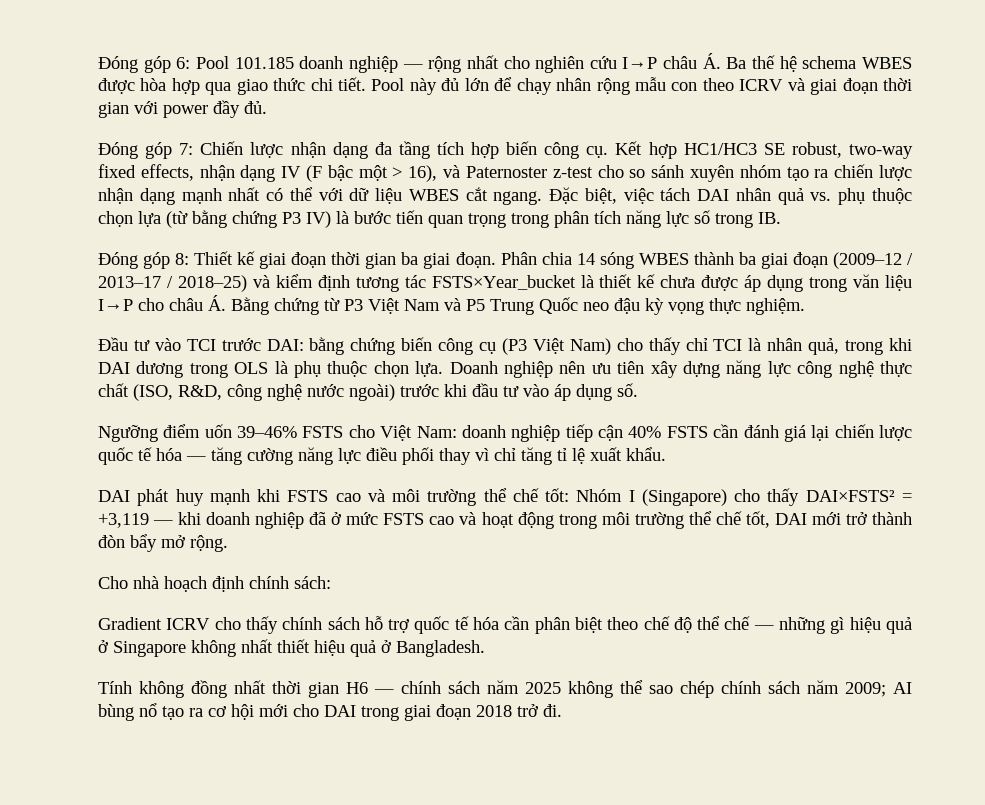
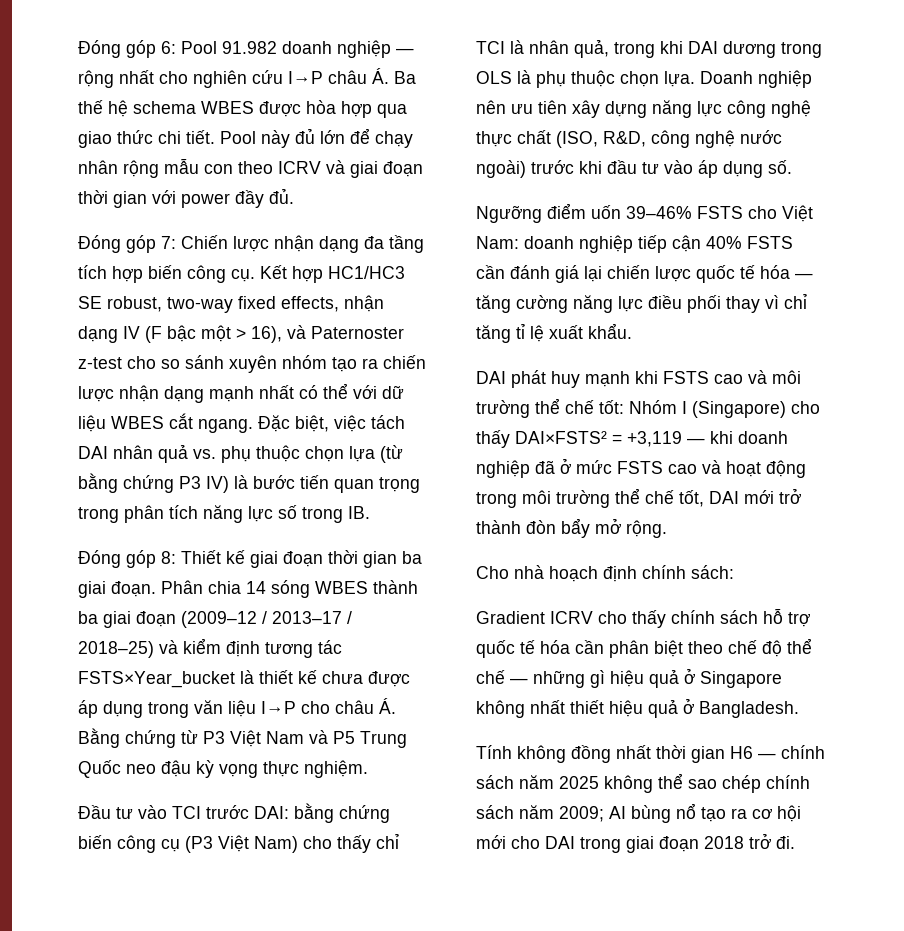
- Đóng góp 6: Pool 101.185 doanh nghiệp — rộng nhất cho nghiên cứu I→P châu Á. Ba thế hệ schema WBES được hòa hợp qua giao thức chi tiết.
+ Đóng góp 6: Pool 91.982 doanh nghiệp — rộng nhất cho nghiên cứu I→P châu Á. Ba thế hệ schema WBES được hòa hợp qua giao thức chi tiết.

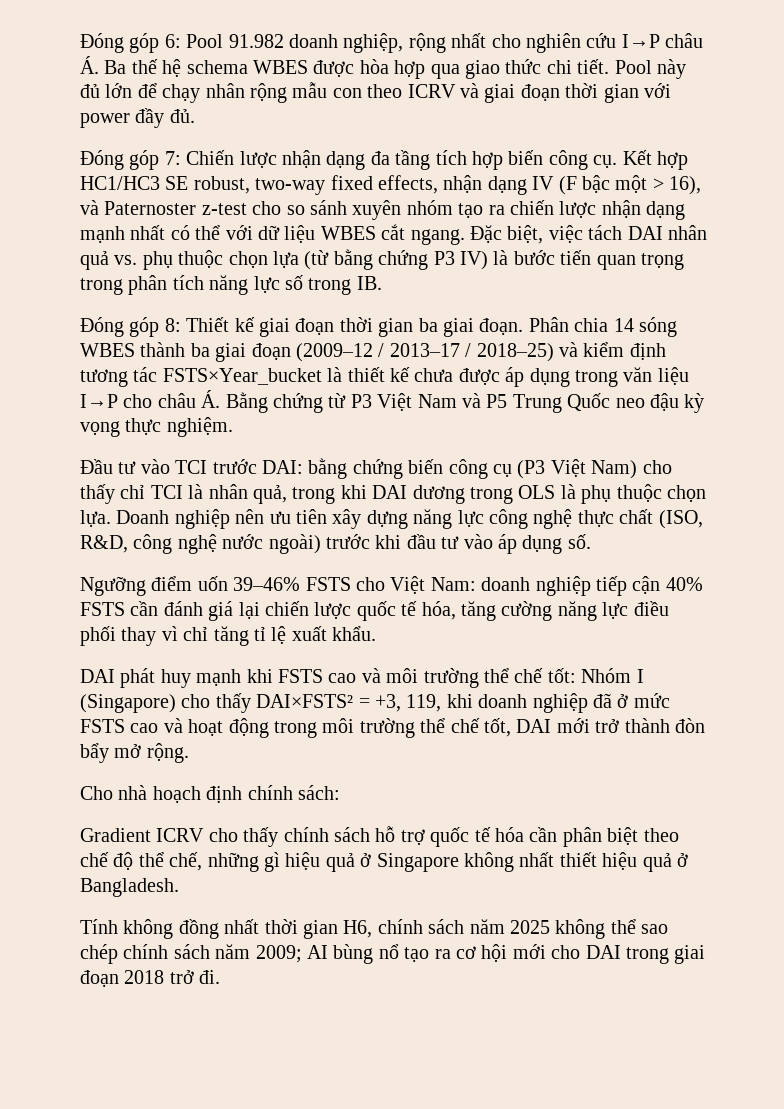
- Đóng góp 6: Pool 91.982 doanh nghiệp — rộng nhất cho nghiên cứu I→P châu Á. Ba thế hệ schema WBES được hòa hợp qua giao thức chi tiết.
+ Đóng góp 6: Pool 91.982 doanh nghiệp, rộng nhất cho nghiên cứu I→P châu Á. Ba thế hệ schema WBES được hòa hợp qua giao thức chi tiết.
- Ngưỡng điểm uốn 39–46% FSTS cho Việt Nam: doanh nghiệp tiếp cận 40% FSTS cần đánh giá lại chiến lược quốc tế hóa — tăng cường năng lực điều phối thay vì chỉ tăng tỉ lệ xuất khẩu.
+ Ngưỡng điểm uốn 39–46% FSTS cho Việt Nam: doanh nghiệp tiếp cận 40% FSTS cần đánh giá lại chiến lược quốc tế hóa, tăng cường năng lực điều phối thay vì chỉ tăng tỉ lệ xuất khẩu.
- DAI phát huy mạnh khi FSTS cao và môi trường thể chế tốt: Nhóm I (Singapore) cho thấy DAI×FSTS² = +3,119 — khi doanh nghiệp đã ở mức FSTS cao và hoạt động trong môi trường thể chế tốt, DAI mới trở thành đòn bẩy mở rộng.
+ DAI phát huy mạnh khi FSTS cao và môi trường thể chế tốt: Nhóm I (Singapore) cho thấy DAI×FSTS² = +3, 119, khi doanh nghiệp đã ở mức FSTS cao và hoạt động trong môi trường thể chế tốt, DAI mới trở thành đòn bẩy mở rộng.
- Gradient ICRV cho thấy chính sách hỗ trợ quốc tế hóa cần phân biệt theo chế độ thể chế — những gì hiệu quả ở Singapore không nhất thiết hiệu quả ở Bangladesh.
+ Gradient ICRV cho thấy chính sách hỗ trợ quốc tế hóa cần phân biệt theo chế độ thể chế, những gì hiệu quả ở Singapore không nhất thiết hiệu quả ở Bangladesh.
- Tính không đồng nhất thời gian H6 — chính sách năm 2025 không thể sao chép chính sách năm 2009; AI bùng nổ tạo ra cơ hội mới cho DAI trong giai đoạn 2018 trở đi.
+ Tính không đồng nhất thời gian H6, chính sách năm 2025 không thể sao chép chính sách năm 2009; AI bùng nổ tạo ra cơ hội mới cho DAI trong giai đoạn 2018 trở đi.

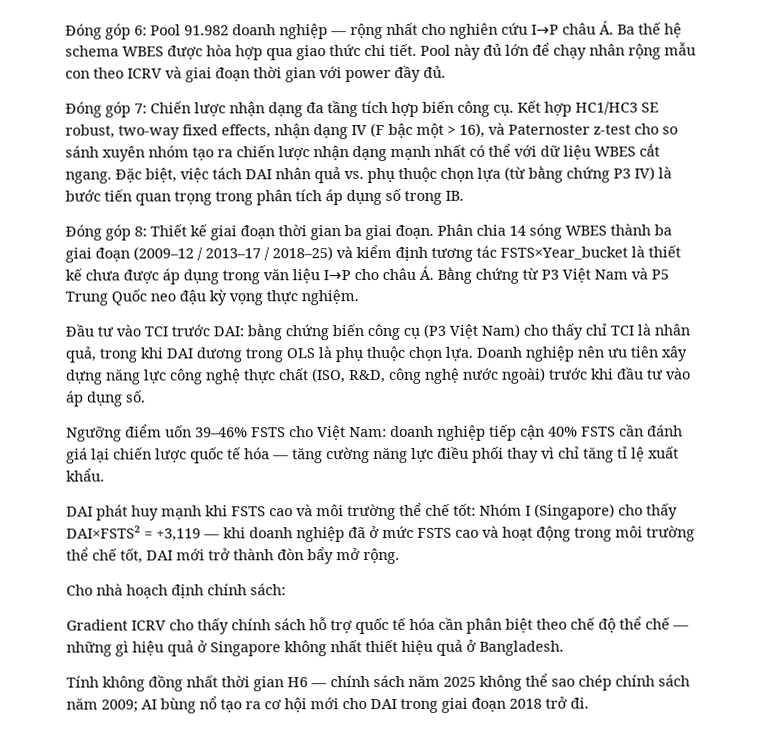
- Đóng góp 6: Pool 91.982 doanh nghiệp, rộng nhất cho nghiên cứu I→P châu Á. Ba thế hệ schema WBES được hòa hợp qua giao thức chi tiết.
+ Đóng góp 6: Pool 91.982 doanh nghiệp — rộng nhất cho nghiên cứu I→P châu Á. Ba thế hệ schema WBES được hòa hợp qua giao thức chi tiết.
- Đặc biệt, việc tách DAI nhân quả vs. phụ thuộc chọn lựa (từ bằng chứng P3 IV) là bước tiến quan trọng trong phân tích năng lực số trong IB.
+ Đặc biệt, việc tách DAI nhân quả vs. phụ thuộc chọn lựa (từ bằng chứng P3 IV) là bước tiến quan trọng trong phân tích áp dụng số trong IB.
- Ngưỡng điểm uốn 39–46% FSTS cho Việt Nam: doanh nghiệp tiếp cận 40% FSTS cần đánh giá lại chiến lược quốc tế hóa, tăng cường năng lực điều phối thay vì chỉ tăng tỉ lệ xuất khẩu.
+ Ngưỡng điểm uốn 39–46% FSTS cho Việt Nam: doanh nghiệp tiếp cận 40% FSTS cần đánh giá lại chiến lược quốc tế hóa — tăng cường năng lực điều phối thay vì chỉ tăng tỉ lệ xuất khẩu.
- DAI phát huy mạnh khi FSTS cao và môi trường thể chế tốt: Nhóm I (Singapore) cho thấy DAI×FSTS² = +3, 119, khi doanh nghiệp đã ở mức FSTS cao và hoạt động trong môi trường thể chế tốt, DAI mới trở thành đòn bẩy mở rộng.
+ DAI phát huy mạnh khi FSTS cao và môi trường thể chế tốt: Nhóm I (Singapore) cho thấy DAI×FSTS² = +3,119 — khi doanh nghiệp đã ở mức FSTS cao và hoạt động trong môi trường thể chế tốt, DAI mới trở thành đòn bẩy mở rộng.
- Gradient ICRV cho thấy chính sách hỗ trợ quốc tế hóa cần phân biệt theo chế độ thể chế, những gì hiệu quả ở Singapore không nhất thiết hiệu quả ở Bangladesh.
+ Gradient ICRV cho thấy chính sách hỗ trợ quốc tế hóa cần phân biệt theo chế độ thể chế — những gì hiệu quả ở Singapore không nhất thiết hiệu quả ở Bangladesh.
- Tính không đồng nhất thời gian H6, chính sách năm 2025 không thể sao chép chính sách năm 2009; AI bùng nổ tạo ra cơ hội mới cho DAI trong giai đoạn 2018 trở đi.
+ Tính không đồng nhất thời gian H6 — chính sách năm 2025 không thể sao chép chính sách năm 2009; AI bùng nổ tạo ra cơ hội mới cho DAI trong giai đoạn 2018 trở đi.

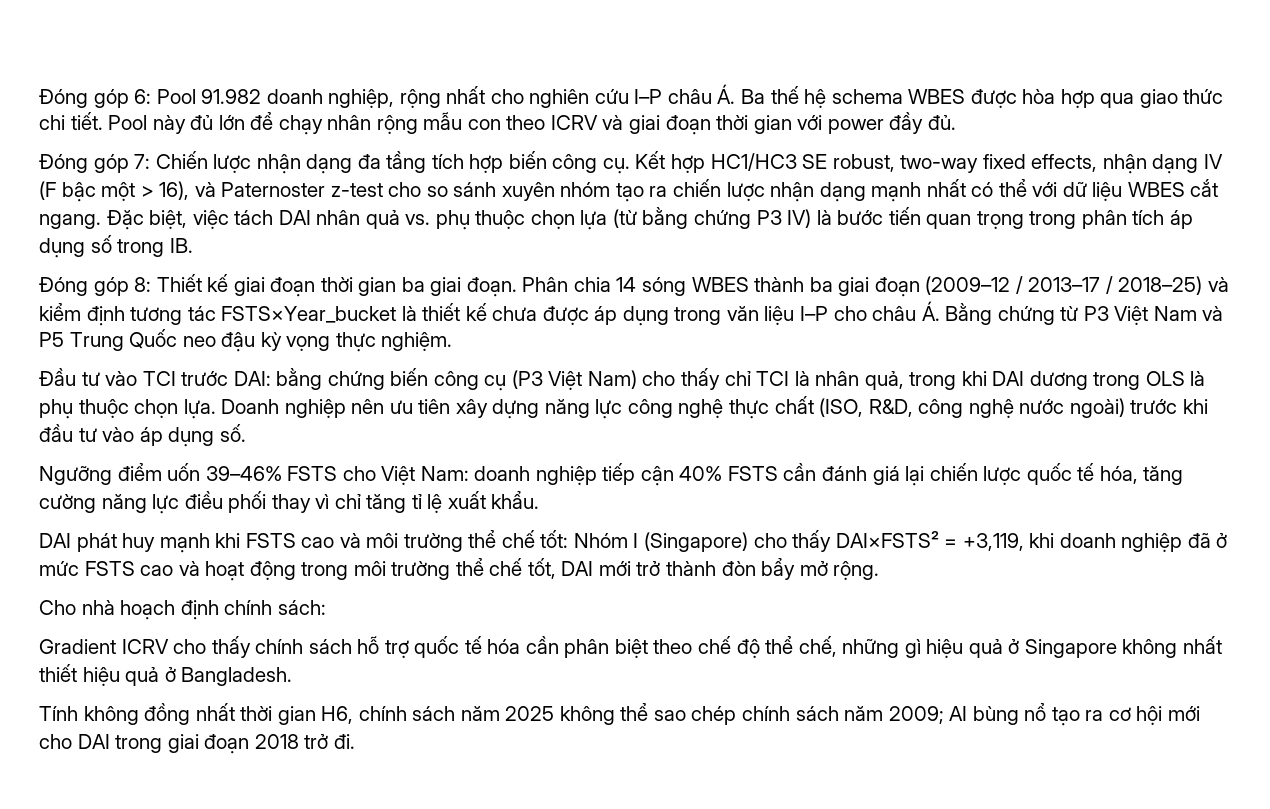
- Đóng góp 6: Pool 91.982 doanh nghiệp — rộng nhất cho nghiên cứu I→P châu Á. Ba thế hệ schema WBES được hòa hợp qua giao thức chi tiết.
+ Đóng góp 6: Pool 91.982 doanh nghiệp, rộng nhất cho nghiên cứu I–P châu Á. Ba thế hệ schema WBES được hòa hợp qua giao thức chi tiết.
- Phân chia 14 sóng WBES thành ba giai đoạn (2009–12 / 2013–17 / 2018–25) và kiểm định tương tác FSTS×Year_bucket là thiết kế chưa được áp dụng trong văn liệu I→P cho châu Á. Bằng chứng từ P3 Việt Nam và P5 Trung Quốc neo đậu kỳ vọng thực nghiệm.
+ Phân chia 14 sóng WBES thành ba giai đoạn (2009–12 / 2013–17 / 2018–25) và kiểm định tương tác FSTS×Year_bucket là thiết kế chưa được áp dụng trong văn liệu I–P cho châu Á. Bằng chứng từ P3 Việt Nam và P5 Trung Quốc neo đậu kỳ vọng thực nghiệm.
- Ngưỡng điểm uốn 39–46% FSTS cho Việt Nam: doanh nghiệp tiếp cận 40% FSTS cần đánh giá lại chiến lược quốc tế hóa — tăng cường năng lực điều phối thay vì chỉ tăng tỉ lệ xuất khẩu.
+ Ngưỡng điểm uốn 39–46% FSTS cho Việt Nam: doanh nghiệp tiếp cận 40% FSTS cần đánh giá lại chiến lược quốc tế hóa, tăng cường năng lực điều phối thay vì chỉ tăng tỉ lệ xuất khẩu.
- DAI phát huy mạnh khi FSTS cao và môi trường thể chế tốt: Nhóm I (Singapore) cho thấy DAI×FSTS² = +3,119 — khi doanh nghiệp đã ở mức FSTS cao và hoạt động trong môi trường thể chế tốt, DAI mới trở thành đòn bẩy mở rộng.
+ DAI phát huy mạnh khi FSTS cao và môi trường thể chế tốt: Nhóm I (Singapore) cho thấy DAI×FSTS² = +3,119, khi doanh nghiệp đã ở mức FSTS cao và hoạt động trong môi trường thể chế tốt, DAI mới trở thành đòn bẩy mở rộng.
- Gradient ICRV cho thấy chính sách hỗ trợ quốc tế hóa cần phân biệt theo chế độ thể chế — những gì hiệu quả ở Singapore không nhất thiết hiệu quả ở Bangladesh.
+ Gradient ICRV cho thấy chính sách hỗ trợ quốc tế hóa cần phân biệt theo chế độ thể chế, những gì hiệu quả ở Singapore không nhất thiết hiệu quả ở Bangladesh.
- Tính không đồng nhất thời gian H6 — chính sách năm 2025 không thể sao chép chính sách năm 2009; AI bùng nổ tạo ra cơ hội mới cho DAI trong giai đoạn 2018 trở đi.
+ Tính không đồng nhất thời gian H6, chính sách năm 2025 không thể sao chép chính sách năm 2009; AI bùng nổ tạo ra cơ hội mới cho DAI trong giai đoạn 2018 trở đi.

